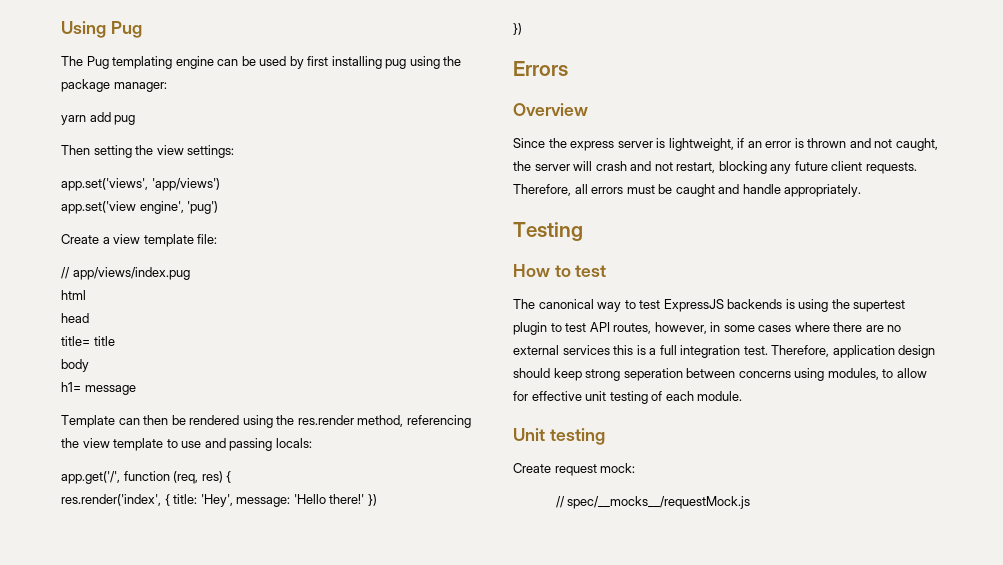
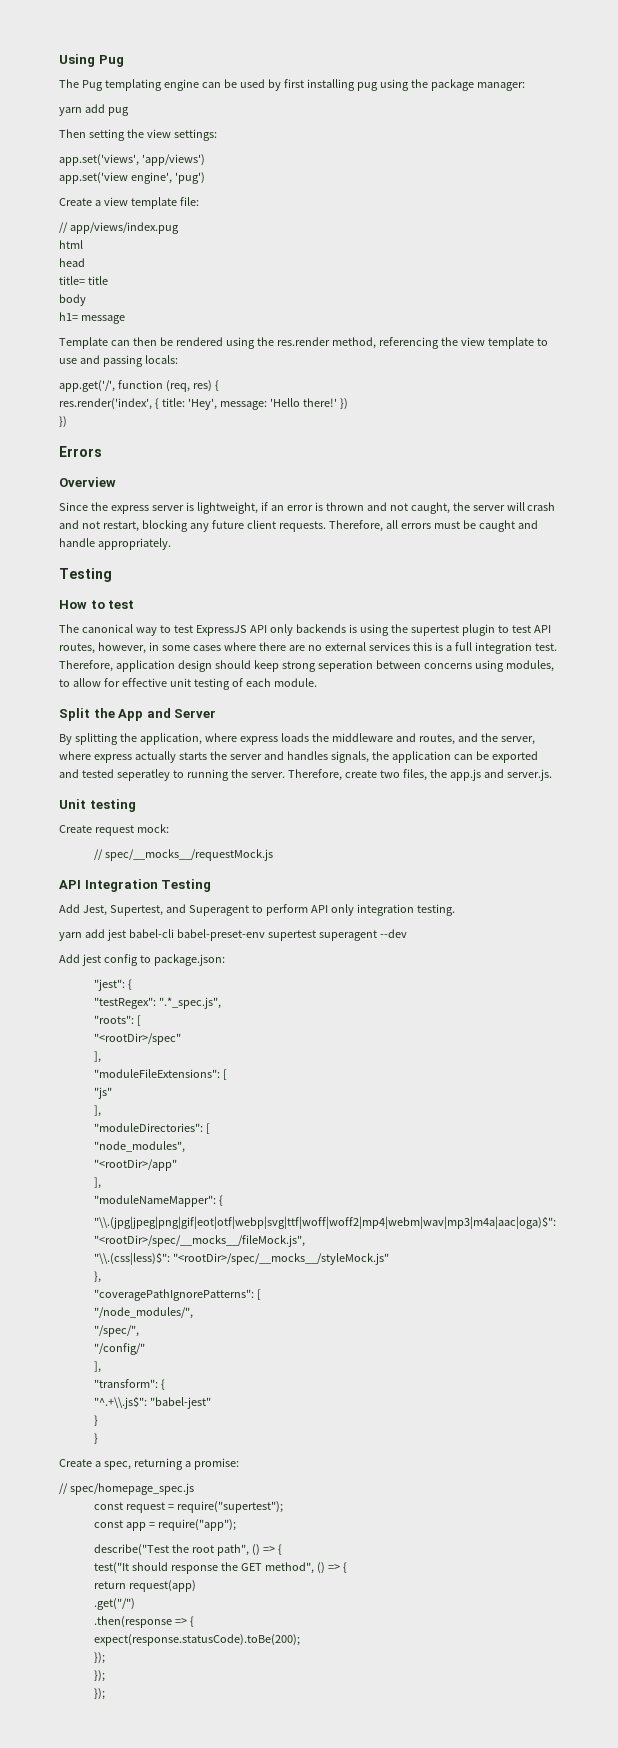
- The canonical way to test ExpressJS backends is using the supertest plugin to test API routes, however, in some cases where there are no external services this is a full integration test.
+ The canonical way to test ExpressJS API only backends is using the supertest plugin to test API routes, however, in some cases where there are no external services this is a full integration test.
+ Split the App and Server
+ By splitting the application, where express loads the middleware and routes, and the server, where express actually starts the server and handles signals, the application can be exported and tested seperatley to running the server. Therefore, create two files, the app.js and server.js.
+ API Integration Testing
+ Add Jest, Supertest, and Superagent to perform API only integration testing.
+ yarn add jest babel-cli babel-preset-env supertest superagent --dev
+ Add jest config to package.json:
+ "jest": {
+ "testRegex": ".*_spec.js",
+ "roots": [
+ "<rootDir>/spec"
+ ],
+ "moduleFileExtensions": [
+ "js"
+ ],
+ "moduleDirectories": [
+ "node_modules",
+ "<rootDir>/app"
+ ],
+ "moduleNameMapper": {
+ "\\.(jpg|jpeg|png|gif|eot|otf|webp|svg|ttf|woff|woff2|mp4|webm|wav|mp3|m4a|aac|oga)$": "<rootDir>/spec/__mocks__/fileMock.js",
+ "\\.(css|less)$": "<rootDir>/spec/__mocks__/styleMock.js"
+ },
+ "coveragePathIgnorePatterns": [
+ "/node_modules/",
+ "/spec/",
+ "/config/"
+ ],
+ "transform": {
+ "^.+\\.js$": "babel-jest"
+ }
+ }
+ Create a spec, returning a promise:
+ // spec/homepage_spec.js
+ const request = require("supertest");
+ const app = require("app");
+ describe("Test the root path", () => {
+ test("It should response the GET method", () => {
+ return request(app)
+ .get("/")
+ .then(response => {
+ expect(response.statusCode).toBe(200);
+ });
+ });
+ });

